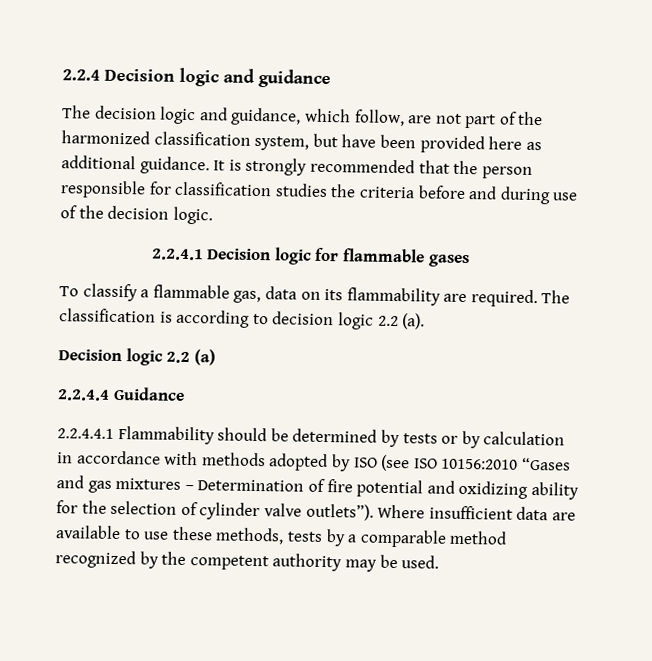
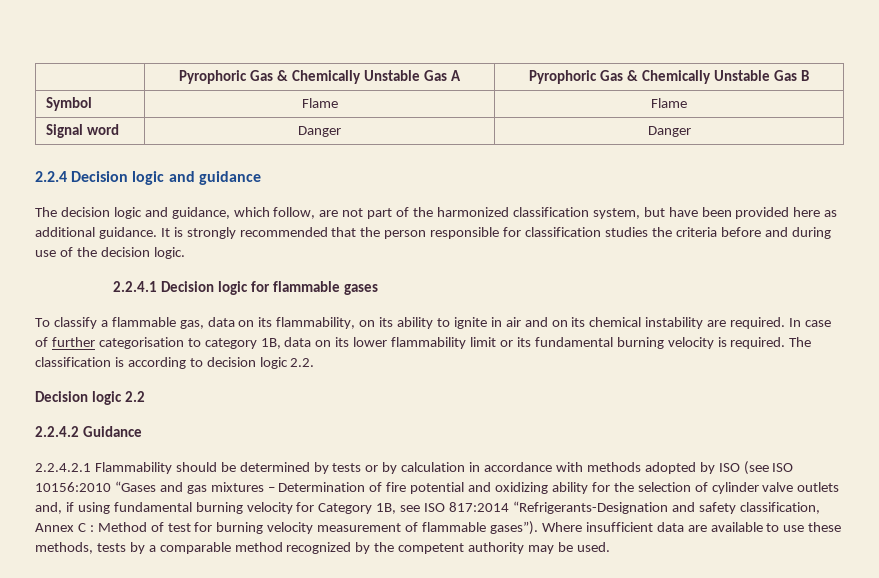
+ | Pyrophoric Gas & Chemically Unstable Gas A | Pyrophoric Gas & Chemically Unstable Gas B
+ Symbol | Flame | Flame
+ Signal word | Danger | Danger
- To classify a flammable gas, data on its flammability are required.
+ To classify a flammable gas, data on its flammability, on its ability to ignite in air and on its chemical instability are required. In case of further categorisation to category 1B, data on its lower flammability limit or its fundamental burning velocity is required.
- The classification is according to decision logic 2.2 (a).
+ The classification is according to decision logic 2.2.
- Decision logic 2.2 (a)
- 2.2.4.4 Guidance
+ Decision logic 2.2
+ 2.2.4.2 Guidance
- 2.2.4.4.1 Flammability should be determined by tests or by calculation in accordance with methods adopted by ISO (see ISO 10156:2010 “Gases and gas mixtures – Determination of fire potential and oxidizing ability for the selection of cylinder valve outlets”).
+ 2.2.4.2.1 Flammability should be determined by tests or by calculation in accordance with methods adopted by ISO (see ISO 10156:2010 “Gases and gas mixtures – Determination of fire potential and oxidizing ability for the selection of cylinder valve outlets and, if using fundamental burning velocity for Category 1B, see ISO 817:2014 “Refrigerants-Designation and safety classification, Annex C : Method of test for burning velocity measurement of flammable gases”).

